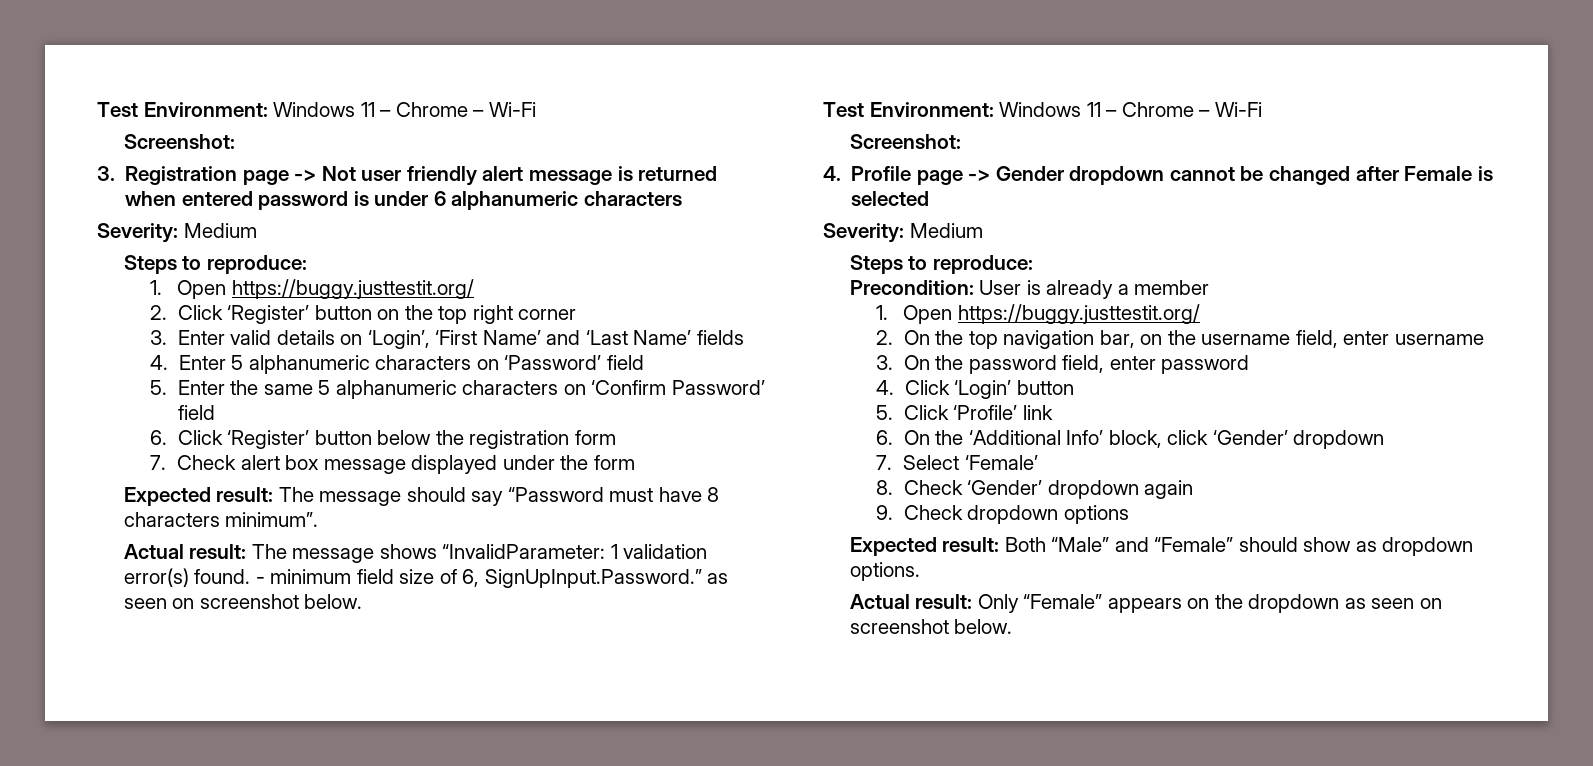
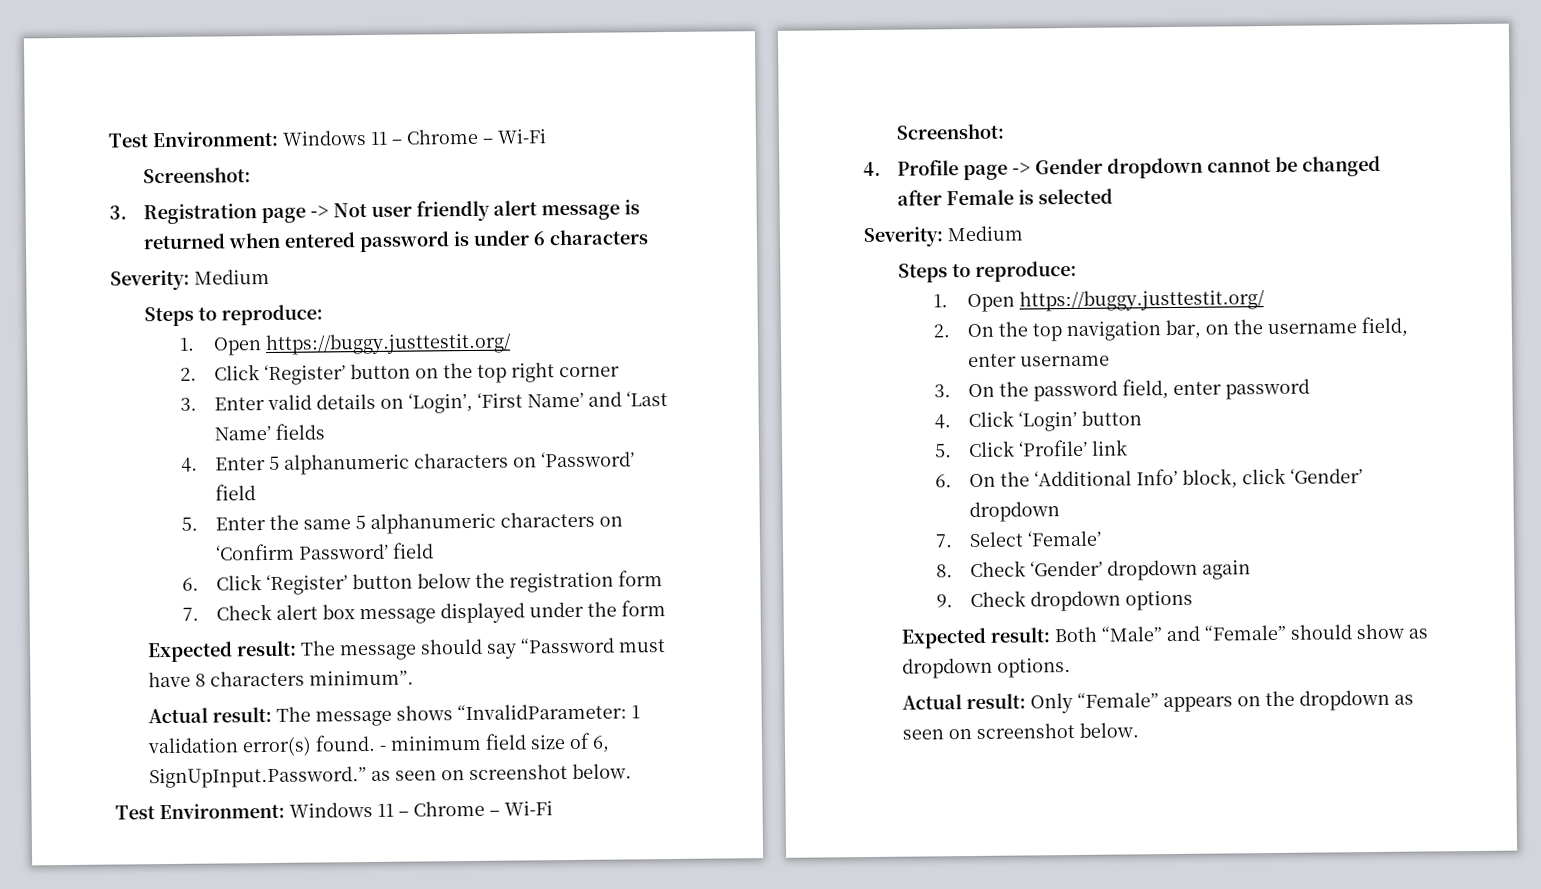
- 3. Registration page -> Not user friendly alert message is returned when entered password is under 6 alphanumeric characters
+ 3. Registration page -> Not user friendly alert message is returned when entered password is under 6 characters
- Precondition: User is already a member

